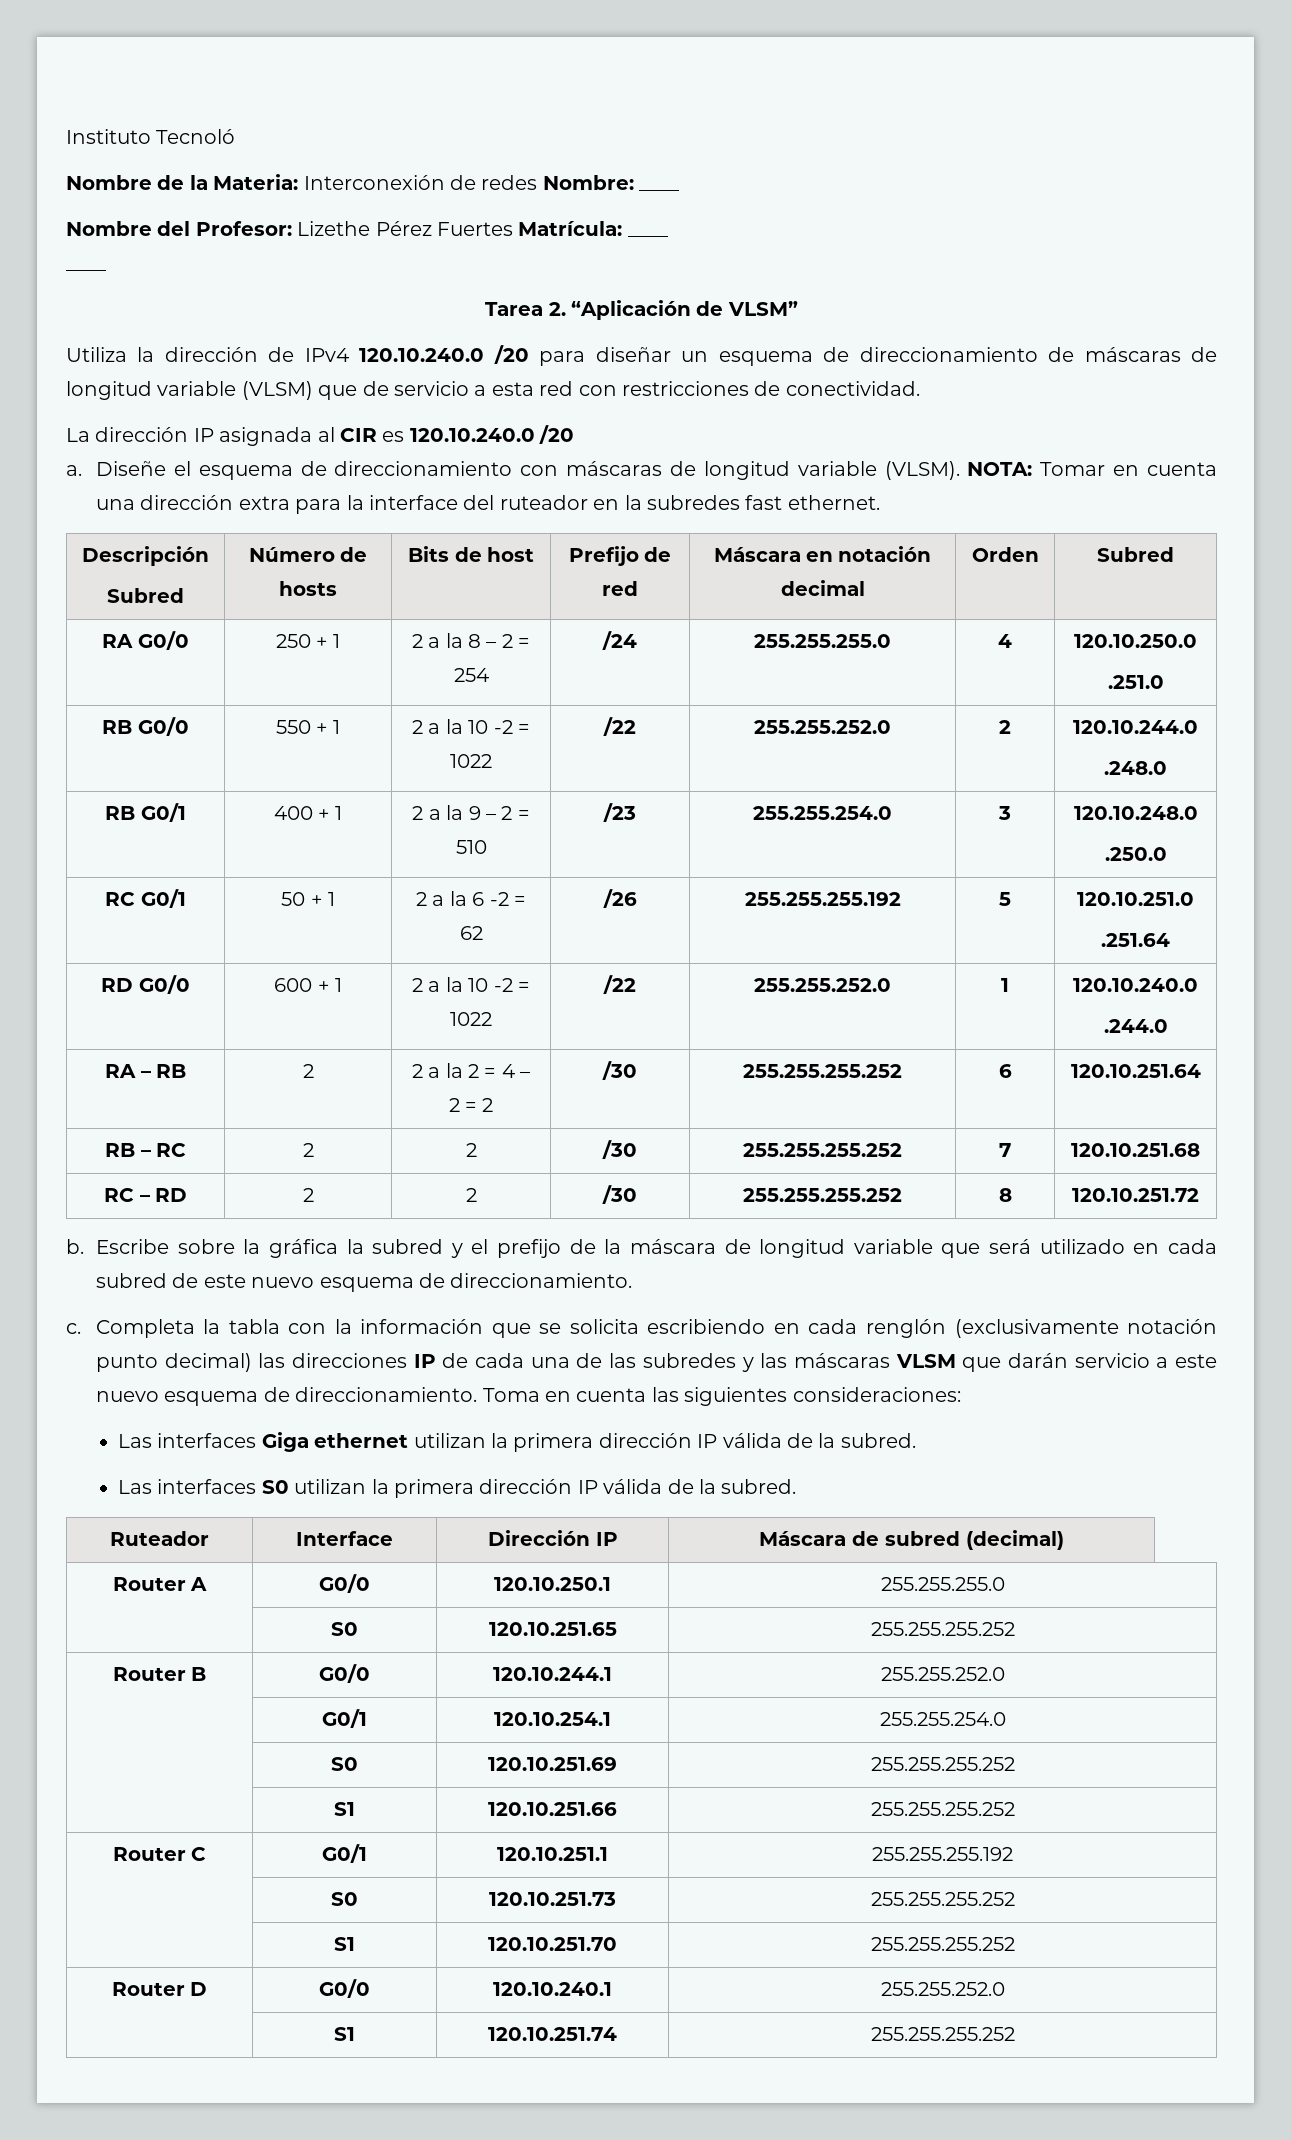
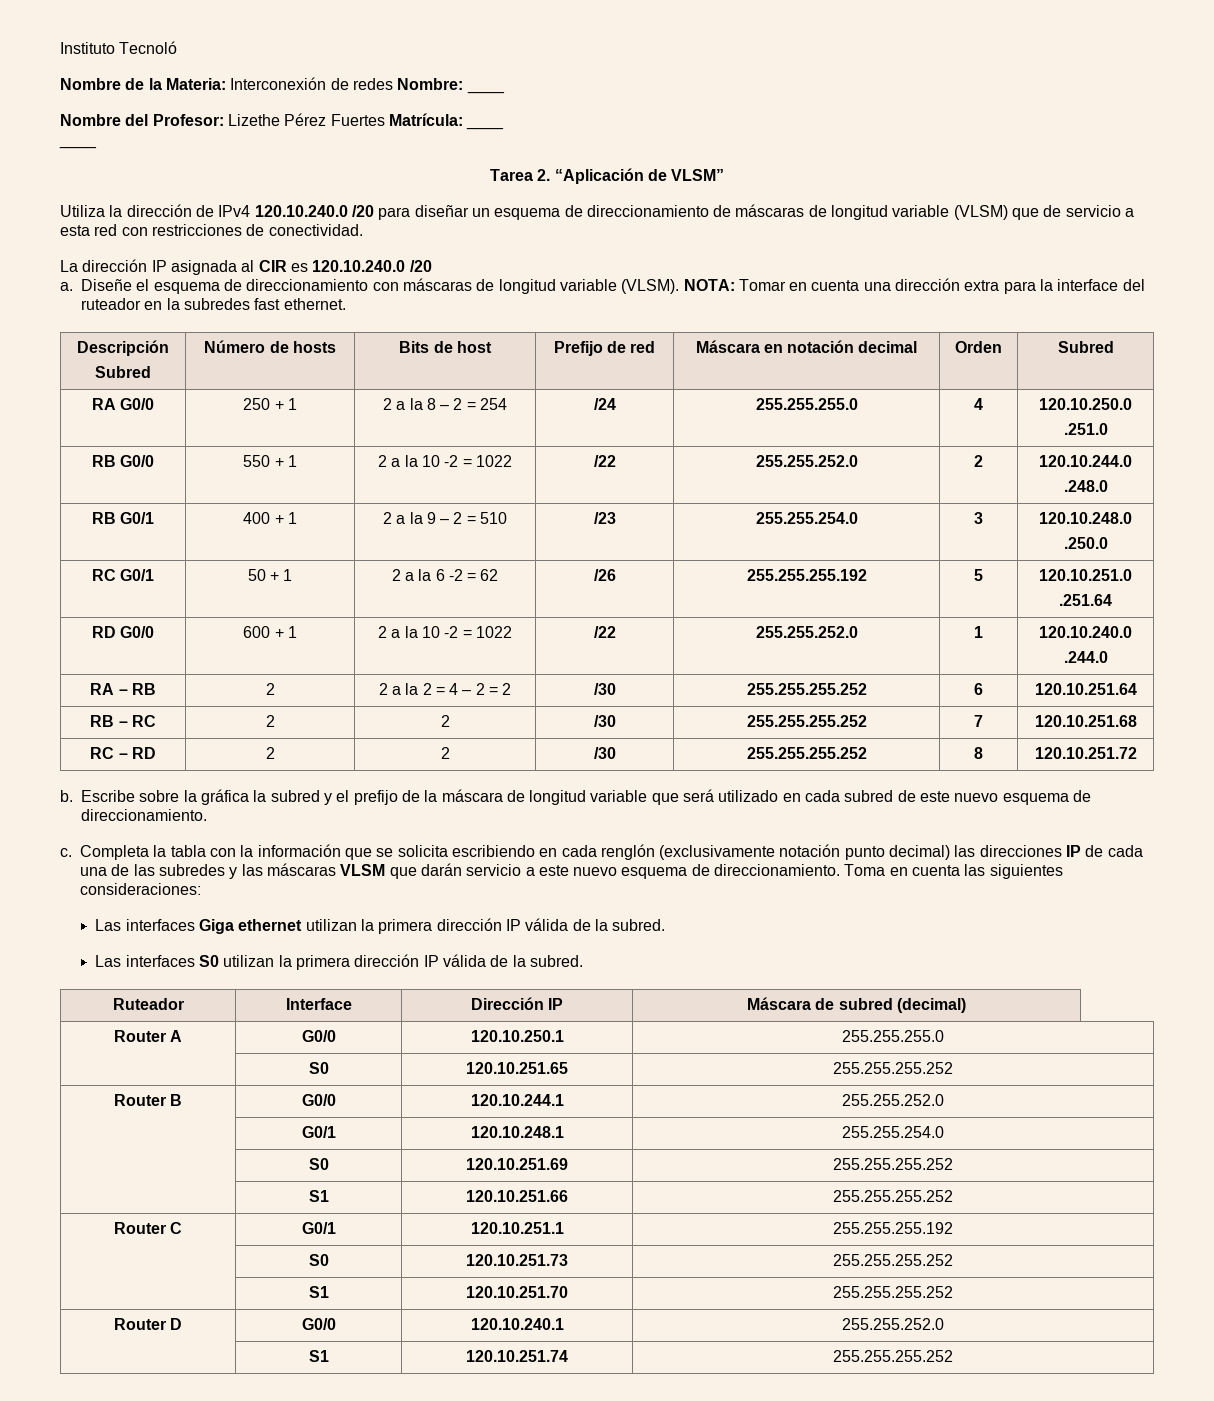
- | G0/1 | 120.10.254.1 | 255.255.254.0
+ | G0/1 | 120.10.248.1 | 255.255.254.0

